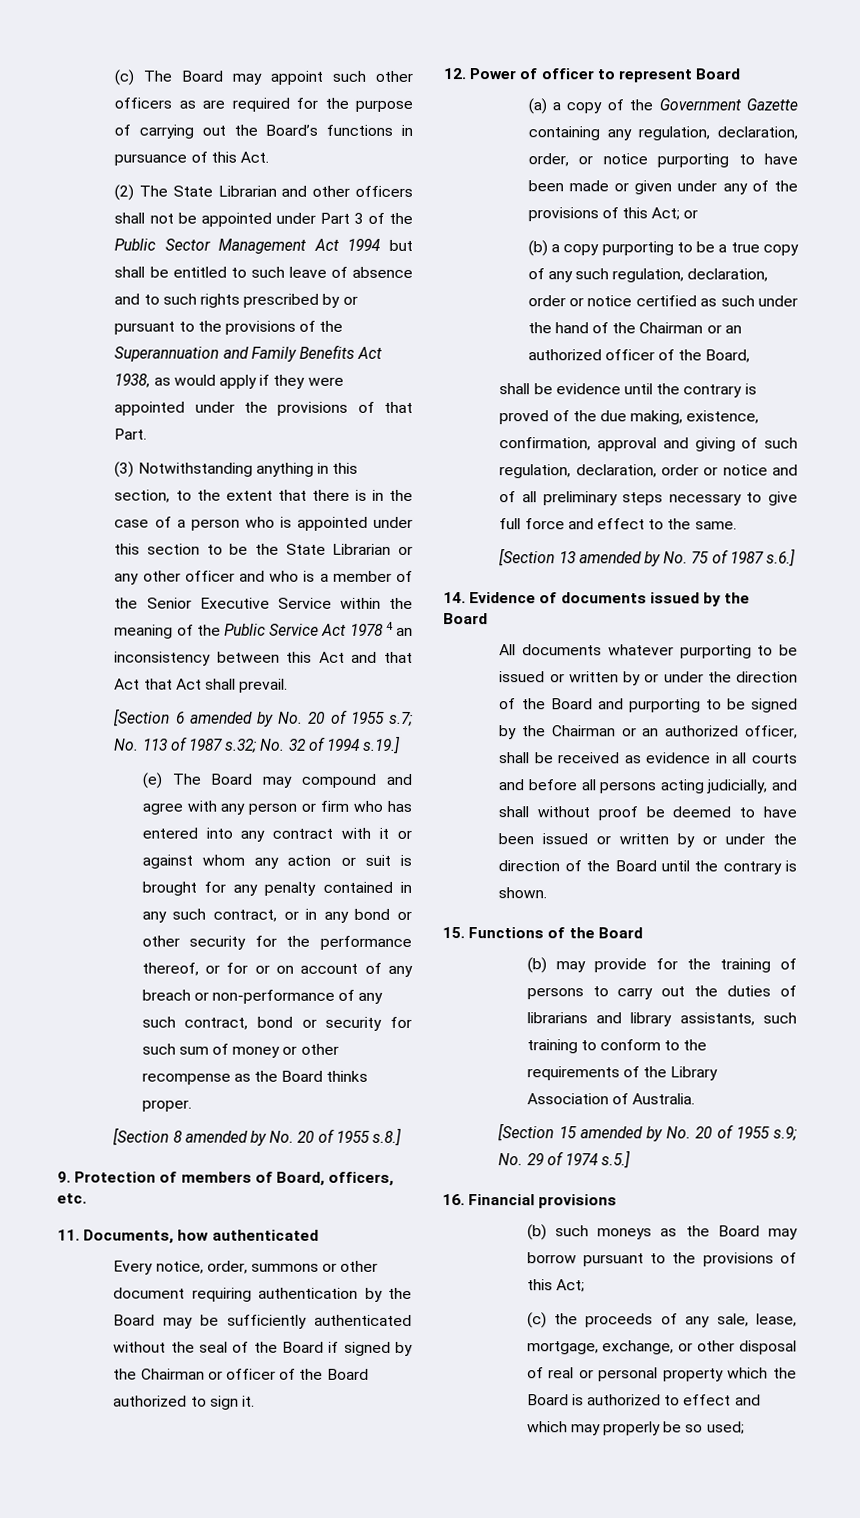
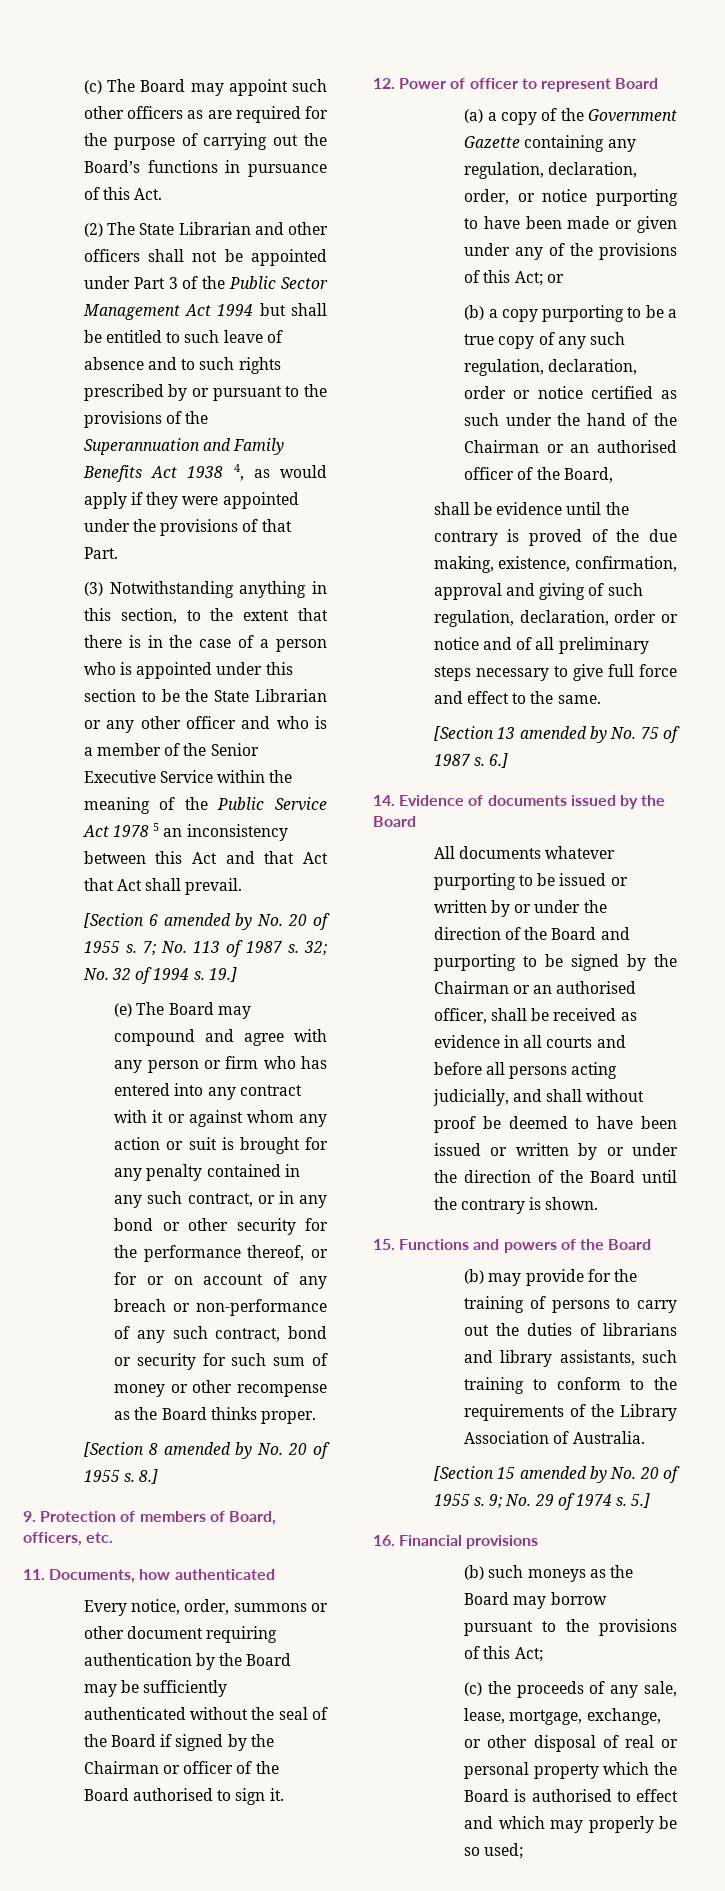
- (2) The State Librarian and other officers shall not be appointed under Part 3 of the Public Sector Management Act 1994 but shall be entitled to such leave of absence and to such rights prescribed by or pursuant to the provisions of the Superannuation and Family Benefits Act 1938, as would apply if they were appointed under the provisions of that Part.
+ (2) The State Librarian and other officers shall not be appointed under Part 3 of the Public Sector Management Act 1994 but shall be entitled to such leave of absence and to such rights prescribed by or pursuant to the provisions of the Superannuation and Family Benefits Act 1938 4, as would apply if they were appointed under the provisions of that Part.
- (3) Notwithstanding anything in this section, to the extent that there is in the case of a person who is appointed under this section to be the State Librarian or any other officer and who is a member of the Senior Executive Service within the meaning of the Public Service Act 1978 4 an inconsistency between this Act and that Act that Act shall prevail.
+ (3) Notwithstanding anything in this section, to the extent that there is in the case of a person who is appointed under this section to be the State Librarian or any other officer and who is a member of the Senior Executive Service within the meaning of the Public Service Act 1978 5 an inconsistency between this Act and that Act that Act shall prevail.
- [Section 6 amended by No. 20 of 1955 s.7; No. 113 of 1987 s.32; No. 32 of 1994 s.19.]
+ [Section 6 amended by No. 20 of 1955 s. 7; No. 113 of 1987 s. 32; No. 32 of 1994 s. 19.]
- [Section 8 amended by No. 20 of 1955 s.8.]
+ [Section 8 amended by No. 20 of 1955 s. 8.]
- Every notice, order, summons or other document requiring authentication by the Board may be sufficiently authenticated without the seal of the Board if signed by the Chairman or officer of the Board authorized to sign it.
+ Every notice, order, summons or other document requiring authentication by the Board may be sufficiently authenticated without the seal of the Board if signed by the Chairman or officer of the Board authorised to sign it.
- (b) a copy purporting to be a true copy of any such regulation, declaration, order or notice certified as such under the hand of the Chairman or an authorized officer of the Board,
+ (b) a copy purporting to be a true copy of any such regulation, declaration, order or notice certified as such under the hand of the Chairman or an authorised officer of the Board,
- [Section 13 amended by No. 75 of 1987 s.6.]
+ [Section 13 amended by No. 75 of 1987 s. 6.]
- All documents whatever purporting to be issued or written by or under the direction of the Board and purporting to be signed by the Chairman or an authorized officer, shall be received as evidence in all courts and before all persons acting judicially, and shall without proof be deemed to have been issued or written by or under the direction of the Board until the contrary is shown.
+ All documents whatever purporting to be issued or written by or under the direction of the Board and purporting to be signed by the Chairman or an authorised officer, shall be received as evidence in all courts and before all persons acting judicially, and shall without proof be deemed to have been issued or written by or under the direction of the Board until the contrary is shown.
- 15. Functions of the Board
+ 15. Functions and powers of the Board
- [Section 15 amended by No. 20 of 1955 s.9; No. 29 of 1974 s.5.]
+ [Section 15 amended by No. 20 of 1955 s. 9; No. 29 of 1974 s. 5.]
- (c) the proceeds of any sale, lease, mortgage, exchange, or other disposal of real or personal property which the Board is authorized to effect and which may properly be so used;
+ (c) the proceeds of any sale, lease, mortgage, exchange, or other disposal of real or personal property which the Board is authorised to effect and which may properly be so used;

